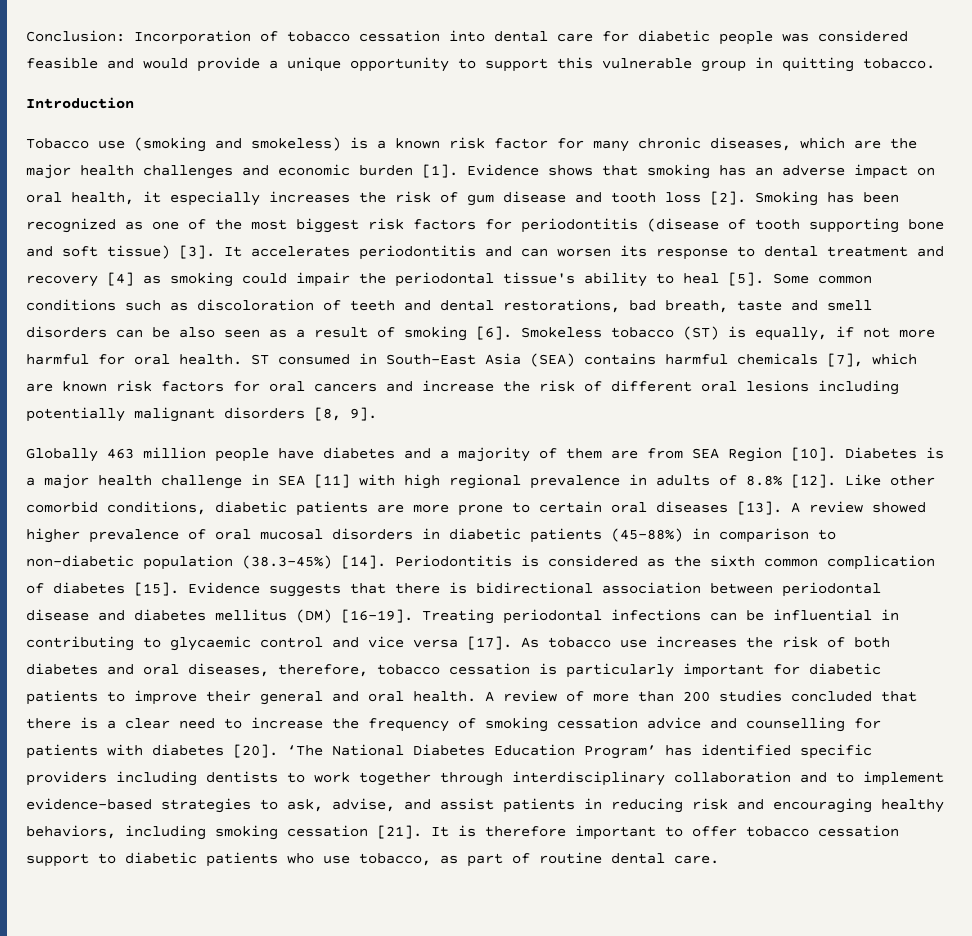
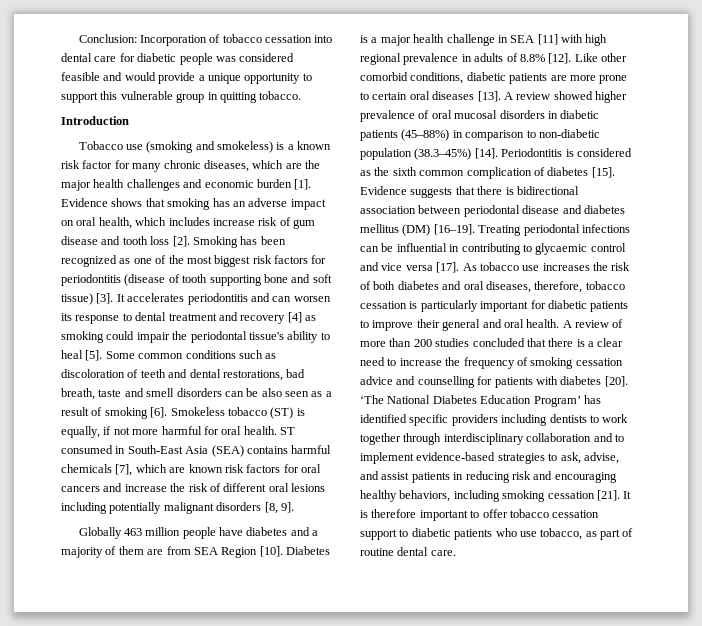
- Evidence shows that smoking has an adverse impact on oral health, it especially increases the risk of gum disease and tooth loss [2].
+ Evidence shows that smoking has an adverse impact on oral health, which includes increase risk of gum disease and tooth loss [2].

